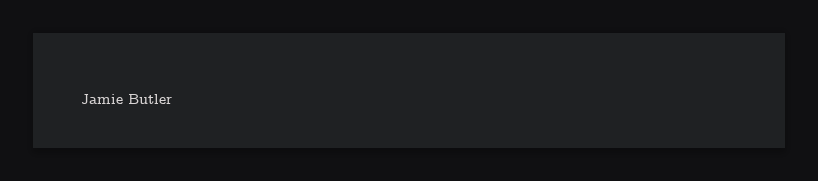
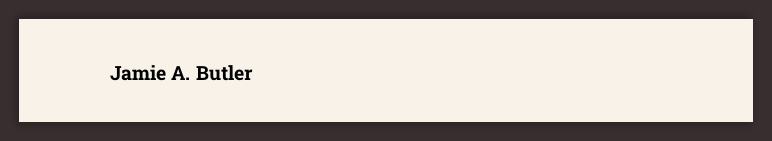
- Jamie Butler
+ Jamie A. Butler

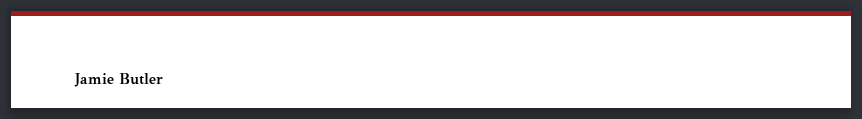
- Jamie A. Butler
+ Jamie Butler

